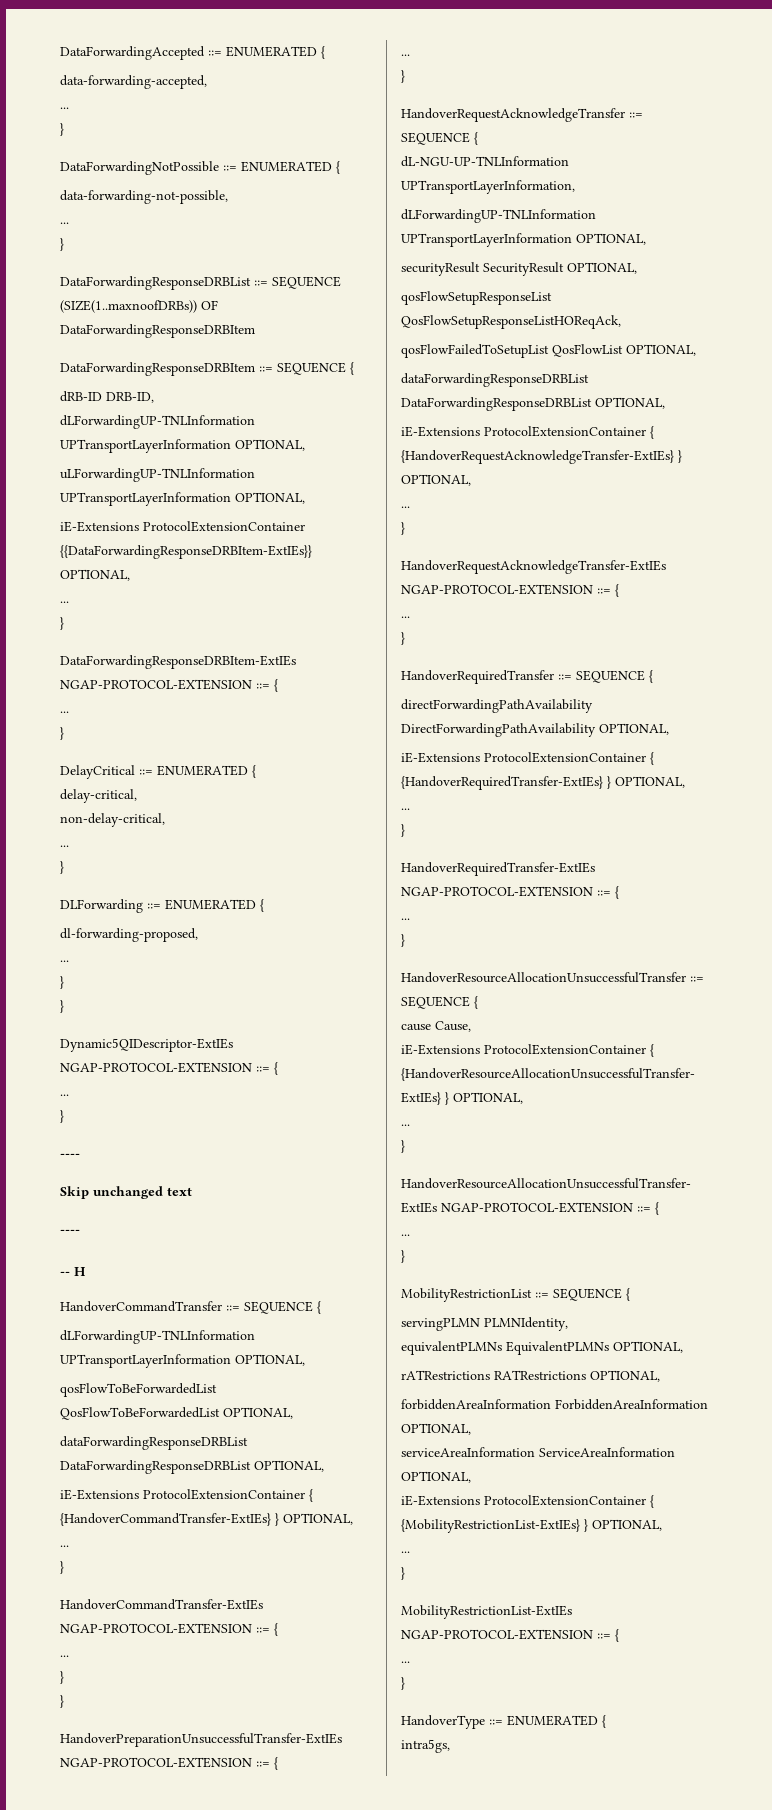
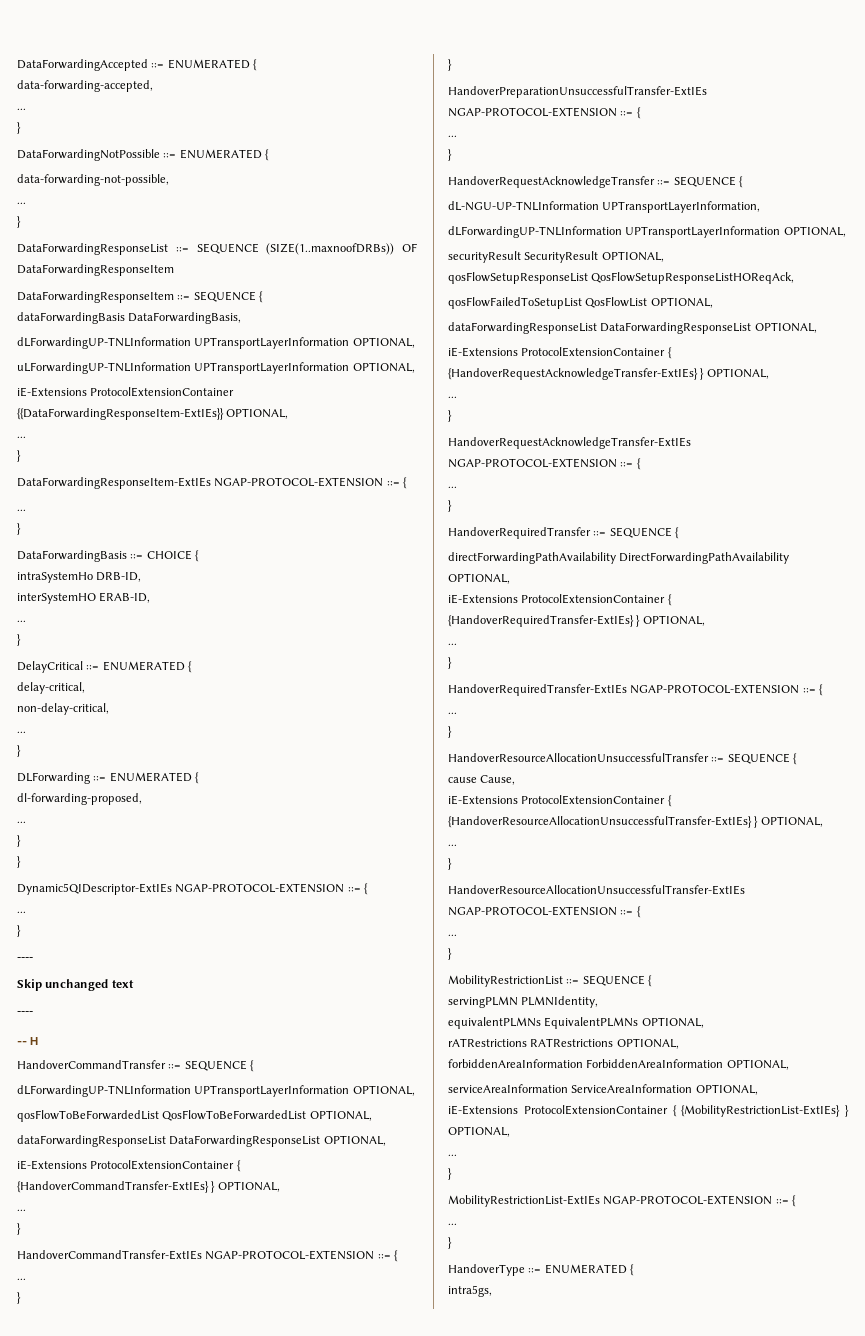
- DataForwardingResponseDRBList ::= SEQUENCE (SIZE(1..maxnoofDRBs)) OF DataForwardingResponseDRBItem
- DataForwardingResponseDRBItem ::= SEQUENCE {
- dRB-ID DRB-ID,
+ DataForwardingResponseList ::= SEQUENCE (SIZE(1..maxnoofDRBs)) OF DataForwardingResponseItem
+ DataForwardingResponseItem ::= SEQUENCE {
+ dataForwardingBasis DataForwardingBasis,
- iE-Extensions ProtocolExtensionContainer {{DataForwardingResponseDRBItem-ExtIEs}} OPTIONAL,
+ iE-Extensions ProtocolExtensionContainer {{DataForwardingResponseItem-ExtIEs}} OPTIONAL,
  ...
  }
- DataForwardingResponseDRBItem-ExtIEs NGAP-PROTOCOL-EXTENSION ::= {
+ DataForwardingResponseItem-ExtIEs NGAP-PROTOCOL-EXTENSION ::= {
+ ...
+ }
+ DataForwardingBasis ::= CHOICE {
+ intraSystemHo DRB-ID,
+ interSystemHO ERAB-ID,
  qosFlowToBeForwardedList QosFlowToBeForwardedList OPTIONAL,
- dataForwardingResponseDRBList DataForwardingResponseDRBList OPTIONAL,
+ dataForwardingResponseList DataForwardingResponseList OPTIONAL,
  qosFlowFailedToSetupList QosFlowList OPTIONAL,
- dataForwardingResponseDRBList DataForwardingResponseDRBList OPTIONAL,
+ dataForwardingResponseList DataForwardingResponseList OPTIONAL,

